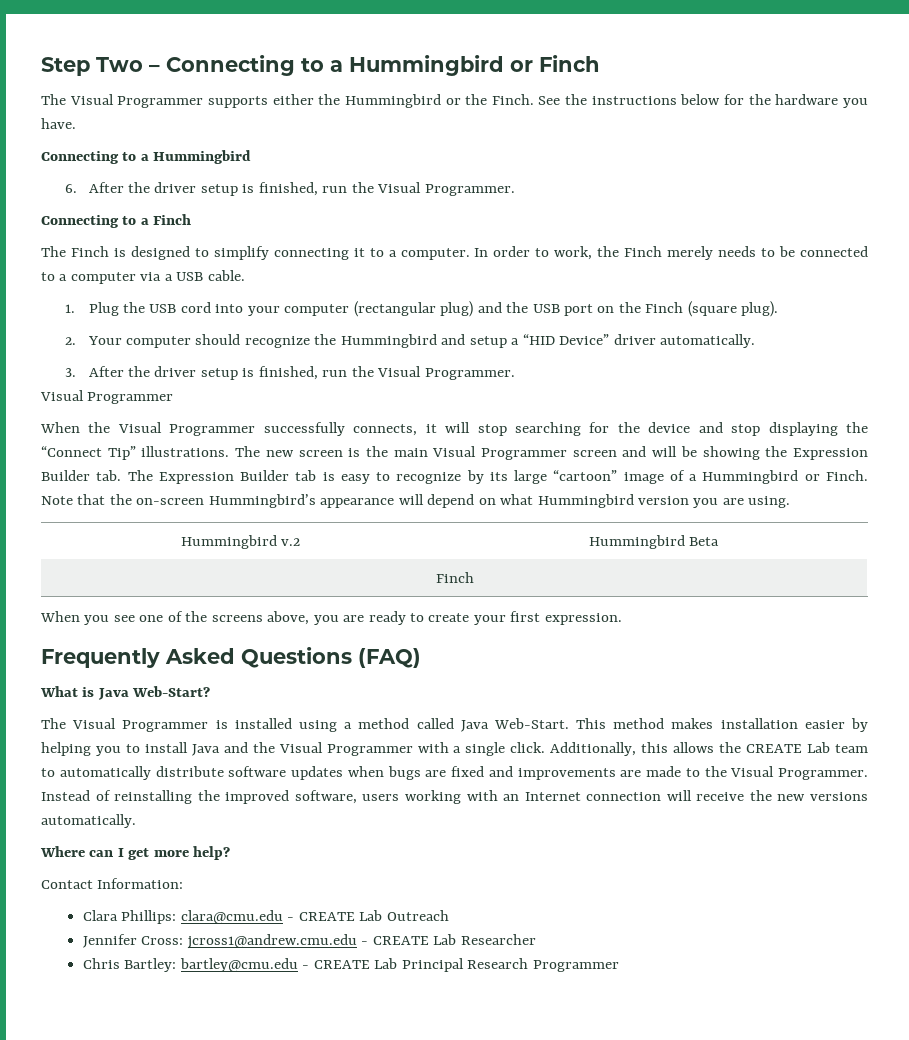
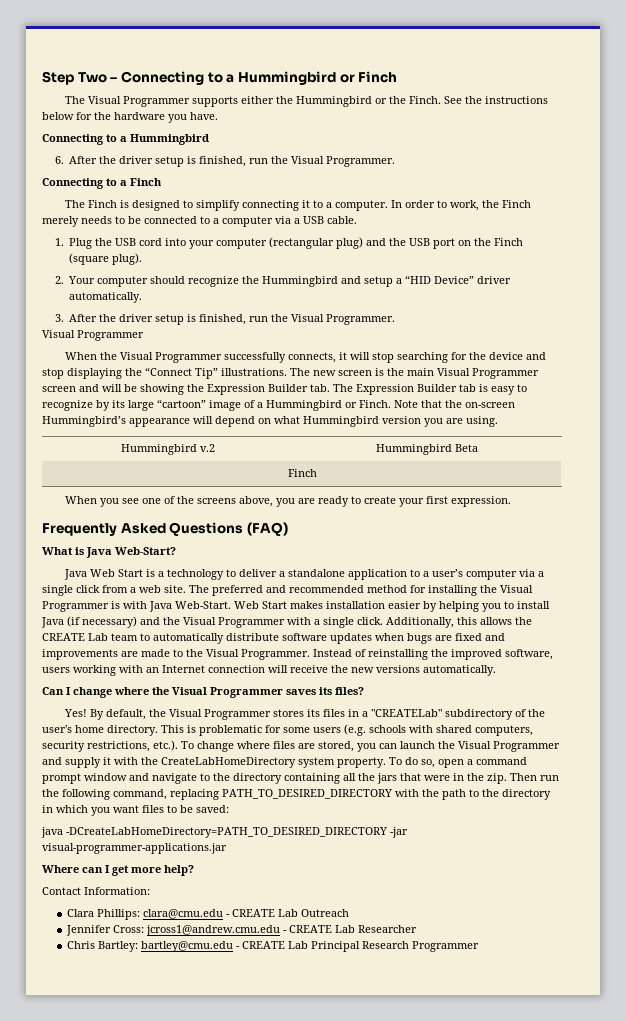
- The Visual Programmer is installed using a method called Java Web-Start. This method makes installation easier by helping you to install Java and the Visual Programmer with a single click.
+ Java Web Start is a technology to deliver a standalone application to a user’s computer via a single click from a web site. The preferred and recommended method for installing the Visual Programmer is with Java Web-Start. Web Start makes installation easier by helping you to install Java (if necessary) and the Visual Programmer with a single click.
+ Can I change where the Visual Programmer saves its files?
+ Yes! By default, the Visual Programmer stores its files in a "CREATELab" subdirectory of the user's home directory. This is problematic for some users (e.g. schools with shared computers, security restrictions, etc.). To change where files are stored, you can launch the Visual Programmer and supply it with the CreateLabHomeDirectory system property. To do so, open a command prompt window and navigate to the directory containing all the jars that were in the zip. Then run the following command, replacing PATH_TO_DESIRED_DIRECTORY with the path to the directory in which you want files to be saved:
+ java -DCreateLabHomeDirectory=PATH_TO_DESIRED_DIRECTORY -jar visual-programmer-applications.jar

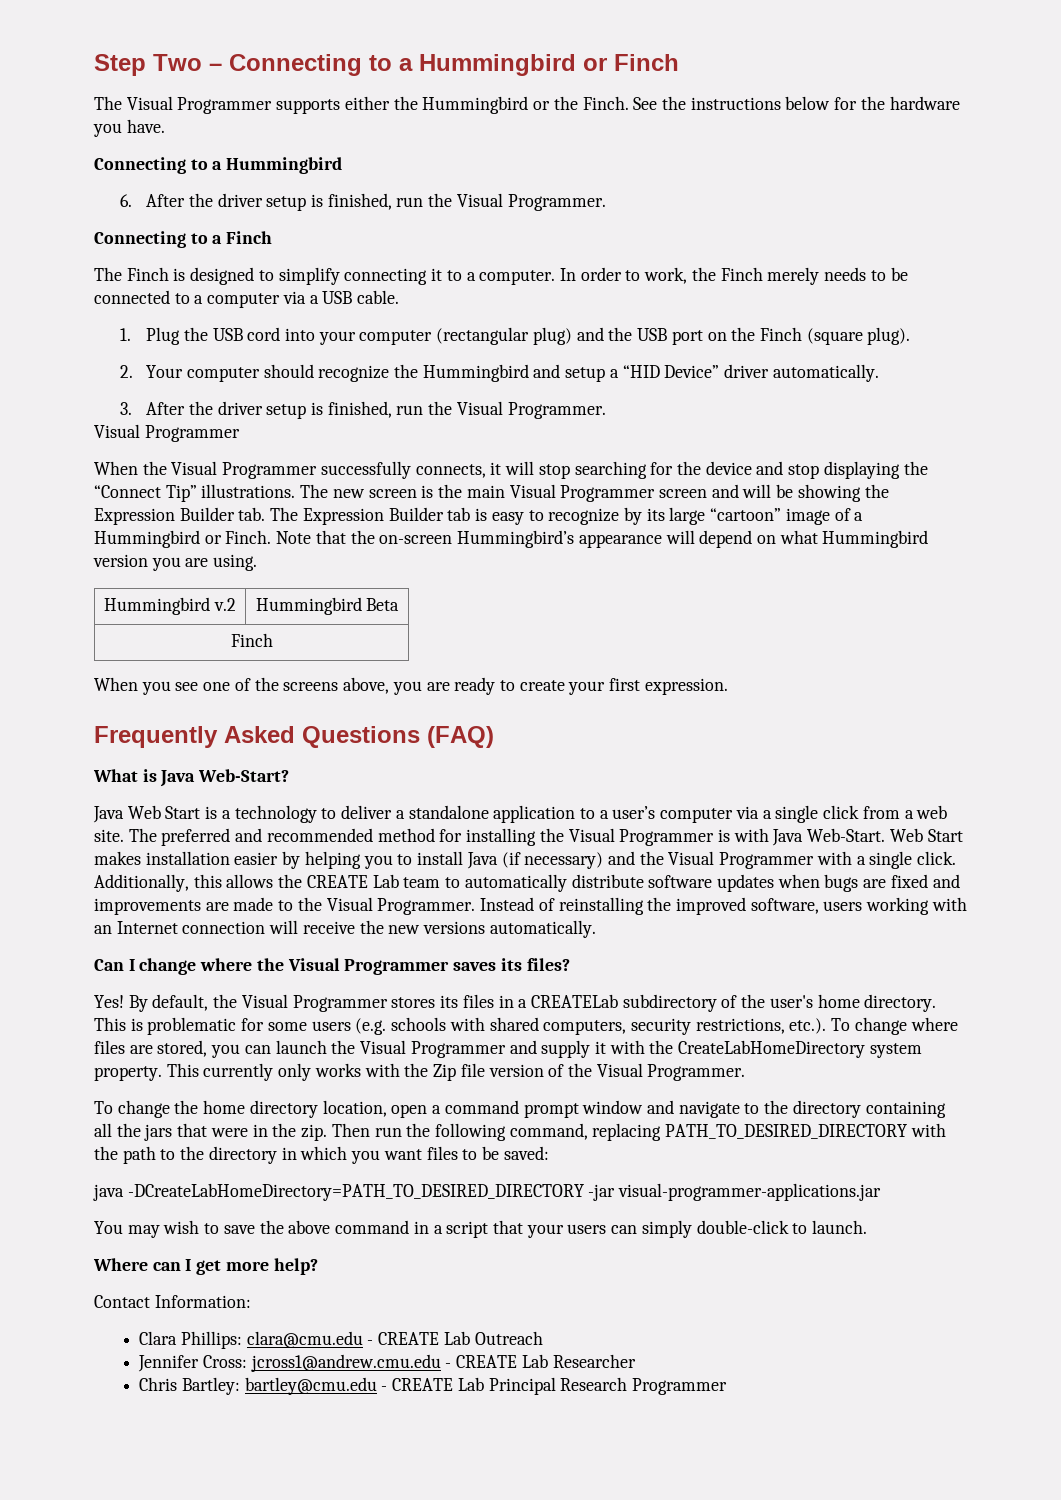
- By default, the Visual Programmer stores its files in a "CREATELab" subdirectory of the user's home directory.
+ By default, the Visual Programmer stores its files in a CREATELab subdirectory of the user's home directory.
- To do so, open a command prompt window and navigate to the directory containing all the jars that were in the zip.
+ This currently only works with the Zip file version of the Visual Programmer.
+ To change the home directory location, open a command prompt window and navigate to the directory containing all the jars that were in the zip.
+ You may wish to save the above command in a script that your users can simply double-click to launch.

